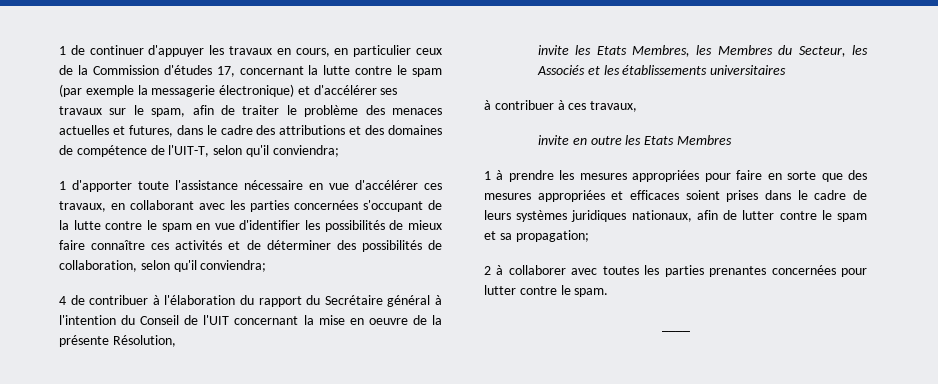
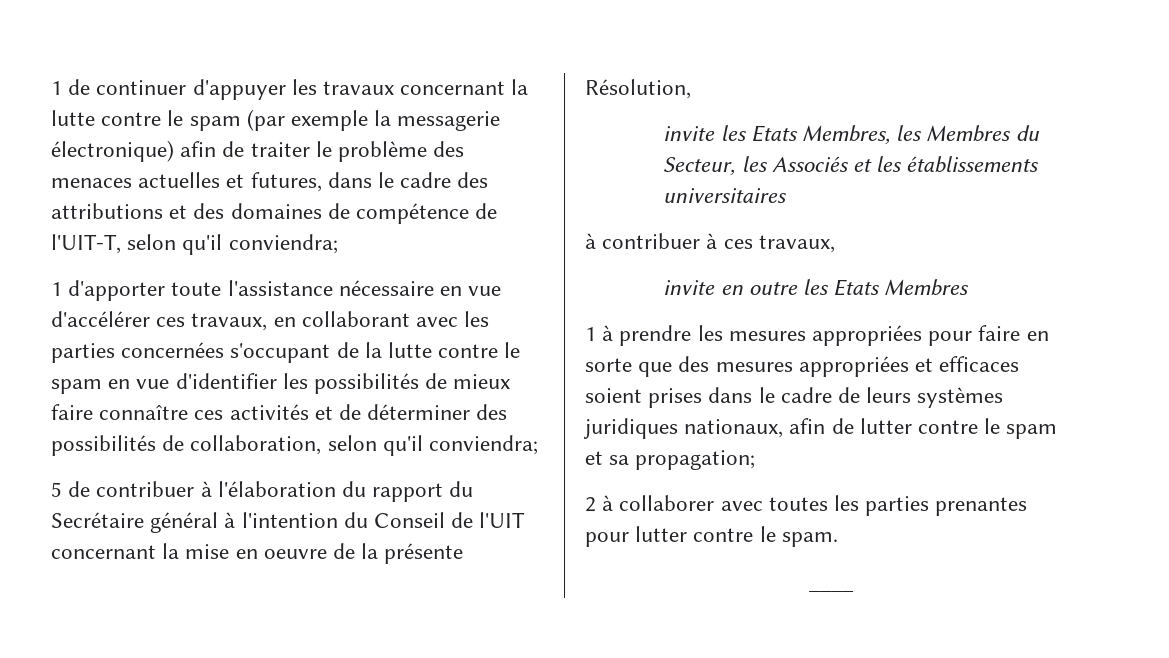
- 1 de continuer d'appuyer les travaux en cours, en particulier ceux de la Commission d'études 17, concernant la lutte contre le spam (par exemple la messagerie électronique) et d'accélérer ses travaux sur le spam, afin de traiter le problème des menaces actuelles et futures, dans le cadre des attributions et des domaines de compétence de l'UIT-T, selon qu'il conviendra;
+ 1 de continuer d'appuyer les travaux concernant la lutte contre le spam (par exemple la messagerie électronique) afin de traiter le problème des menaces actuelles et futures, dans le cadre des attributions et des domaines de compétence de l'UIT-T, selon qu'il conviendra;
- 4 de contribuer à l'élaboration du rapport du Secrétaire général à l'intention du Conseil de l'UIT concernant la mise en oeuvre de la présente Résolution,
+ 5 de contribuer à l'élaboration du rapport du Secrétaire général à l'intention du Conseil de l'UIT concernant la mise en oeuvre de la présente Résolution,
- 2 à collaborer avec toutes les parties prenantes concernées pour lutter contre le spam.
+ 2 à collaborer avec toutes les parties prenantes pour lutter contre le spam.

